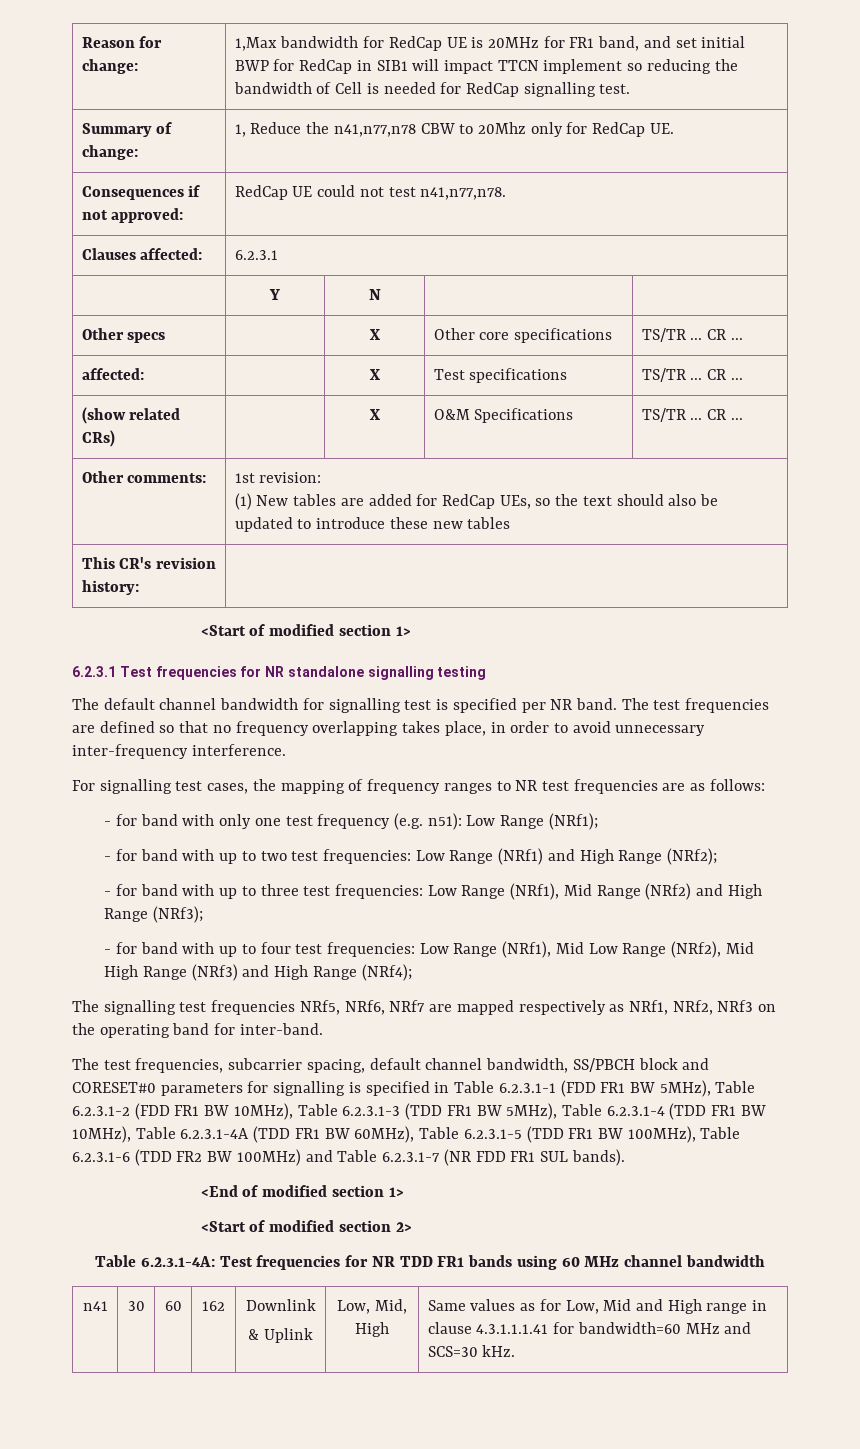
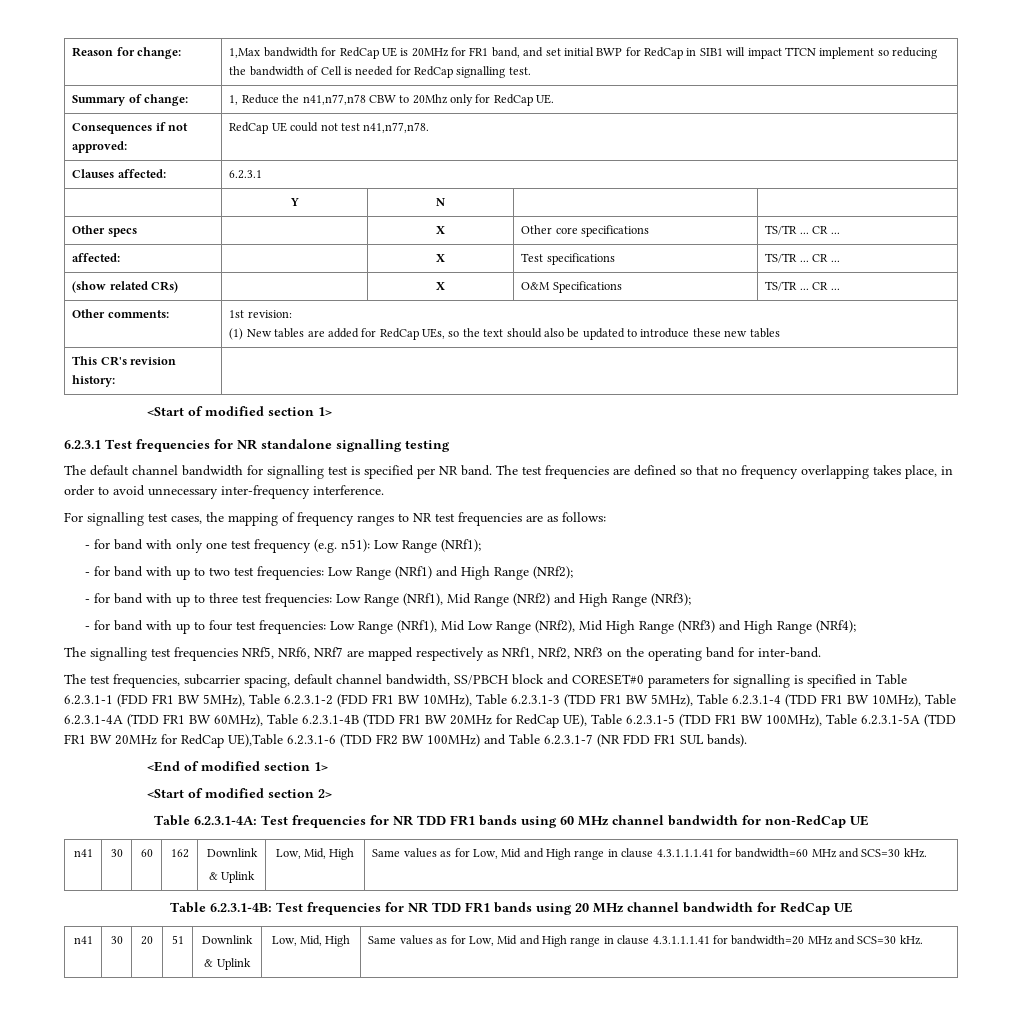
- The test frequencies, subcarrier spacing, default channel bandwidth, SS/PBCH block and CORESET#0 parameters for signalling is specified in Table 6.2.3.1-1 (FDD FR1 BW 5MHz), Table 6.2.3.1-2 (FDD FR1 BW 10MHz), Table 6.2.3.1-3 (TDD FR1 BW 5MHz), Table 6.2.3.1-4 (TDD FR1 BW 10MHz), Table 6.2.3.1-4A (TDD FR1 BW 60MHz), Table 6.2.3.1-5 (TDD FR1 BW 100MHz), Table 6.2.3.1-6 (TDD FR2 BW 100MHz) and Table 6.2.3.1-7 (NR FDD FR1 SUL bands).
+ The test frequencies, subcarrier spacing, default channel bandwidth, SS/PBCH block and CORESET#0 parameters for signalling is specified in Table 6.2.3.1-1 (FDD FR1 BW 5MHz), Table 6.2.3.1-2 (FDD FR1 BW 10MHz), Table 6.2.3.1-3 (TDD FR1 BW 5MHz), Table 6.2.3.1-4 (TDD FR1 BW 10MHz), Table 6.2.3.1-4A (TDD FR1 BW 60MHz), Table 6.2.3.1-4B (TDD FR1 BW 20MHz for RedCap UE), Table 6.2.3.1-5 (TDD FR1 BW 100MHz), Table 6.2.3.1-5A (TDD FR1 BW 20MHz for RedCap UE),Table 6.2.3.1-6 (TDD FR2 BW 100MHz) and Table 6.2.3.1-7 (NR FDD FR1 SUL bands).
- Table 6.2.3.1-4A: Test frequencies for NR TDD FR1 bands using 60 MHz channel bandwidth
+ Table 6.2.3.1-4A: Test frequencies for NR TDD FR1 bands using 60 MHz channel bandwidth for non-RedCap UE
+ Table 6.2.3.1-4B: Test frequencies for NR TDD FR1 bands using 20 MHz channel bandwidth for RedCap UE
+ n41 | 30 | 20 | 51 | Downlink
+ & Uplink | Low, Mid, High | Same values as for Low, Mid and High range in clause 4.3.1.1.1.41 for bandwidth=20 MHz and SCS=30 kHz.

